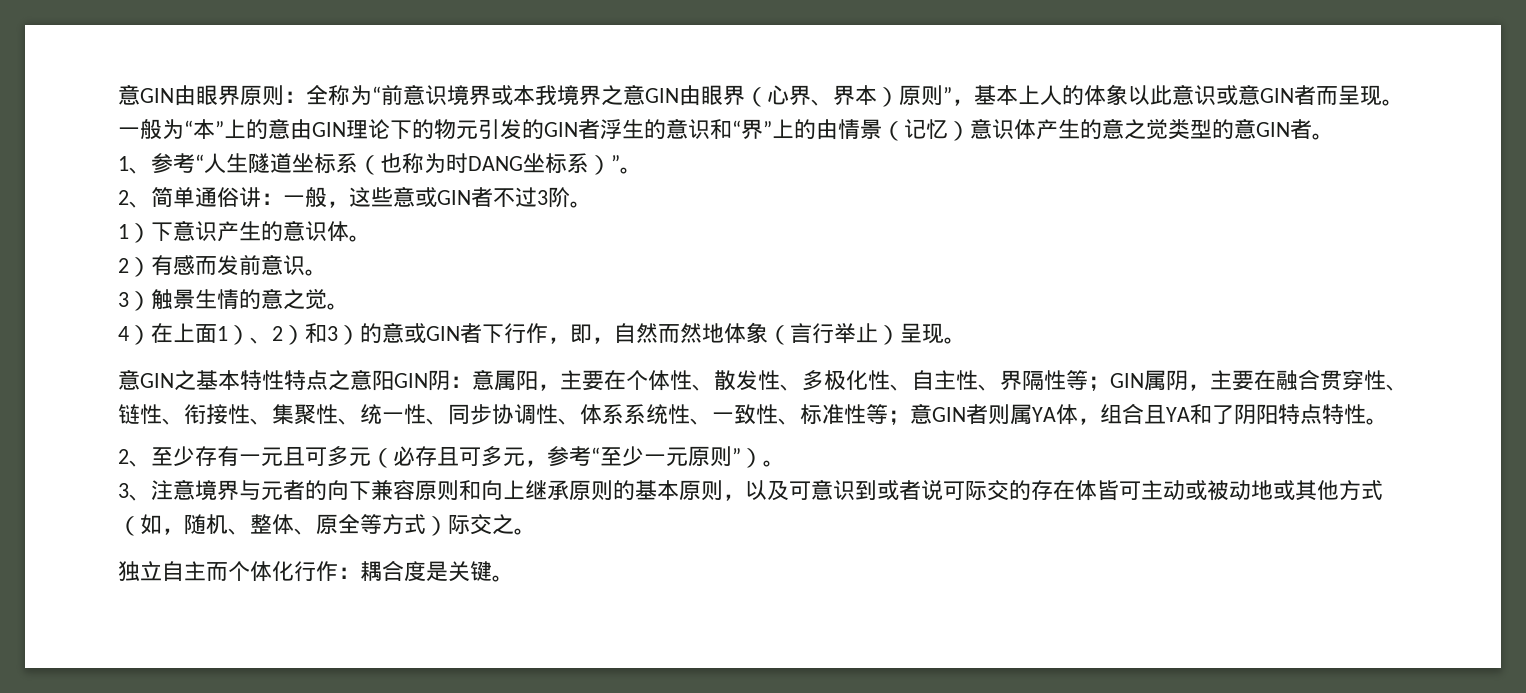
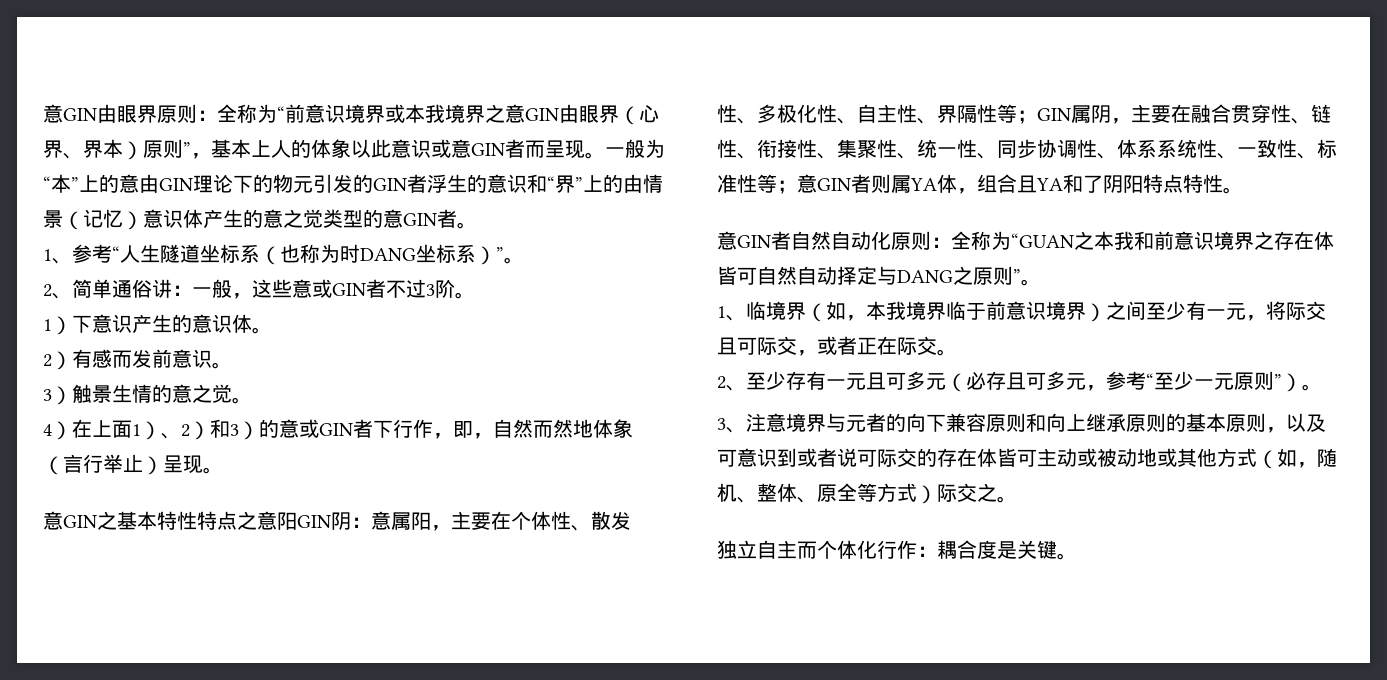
+ 意GIN者自然自动化原则：全称为“GUAN之本我和前意识境界之存在体皆可自然自动择定与DANG之原则”。
+ 1、临境界（如，本我境界临于前意识境界）之间至少有一元，将际交且可际交，或者正在际交。

